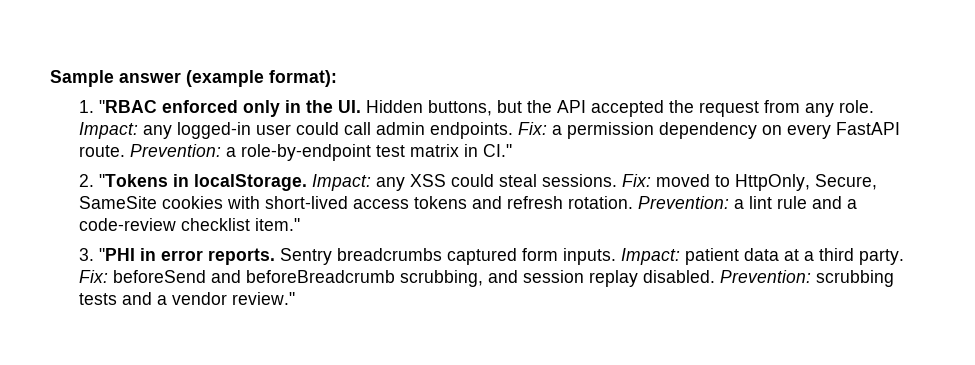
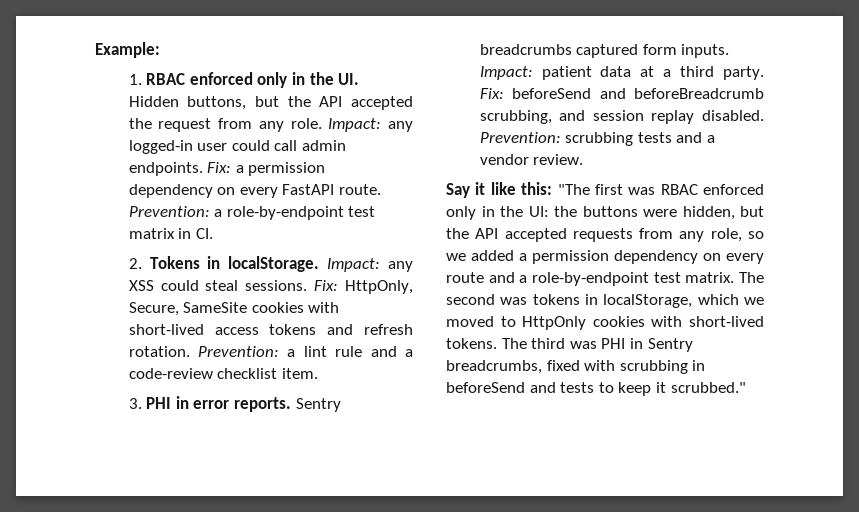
- Sample answer (example format):
+ Example:
- 1. "RBAC enforced only in the UI. Hidden buttons, but the API accepted the request from any role.
+ 1. RBAC enforced only in the UI. Hidden buttons, but the API accepted the request from any role.
- Prevention: a role-by-endpoint test matrix in CI."
+ Prevention: a role-by-endpoint test matrix in CI.
- 2. "Tokens in localStorage.
+ 2. Tokens in localStorage.
- Fix: moved to HttpOnly, Secure, SameSite cookies with short-lived access tokens and refresh rotation.
+ Fix: HttpOnly, Secure, SameSite cookies with short-lived access tokens and refresh rotation.
- Prevention: a lint rule and a code-review checklist item."
+ Prevention: a lint rule and a code-review checklist item.
- 3. "PHI in error reports.
+ 3. PHI in error reports.
- Prevention: scrubbing tests and a vendor review."
+ Prevention: scrubbing tests and a vendor review.
+ Say it like this: "The first was RBAC enforced only in the UI: the buttons were hidden, but the API accepted requests from any role, so we added a permission dependency on every route and a role-by-endpoint test matrix. The second was tokens in localStorage, which we moved to HttpOnly cookies with short-lived tokens. The third was PHI in Sentry breadcrumbs, fixed with scrubbing in beforeSend and tests to keep it scrubbed."

